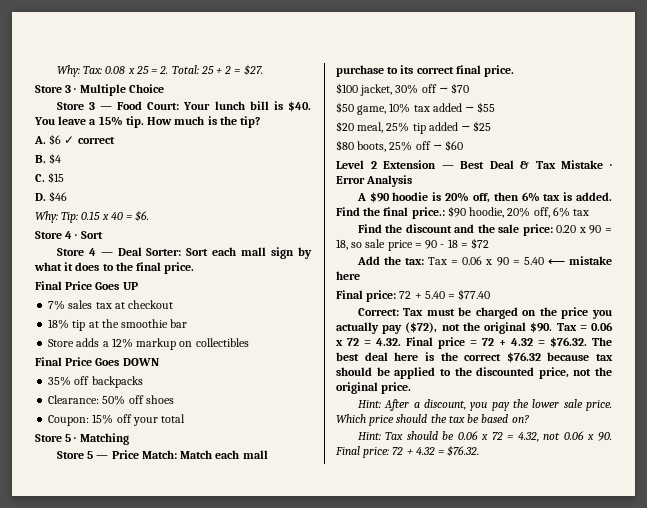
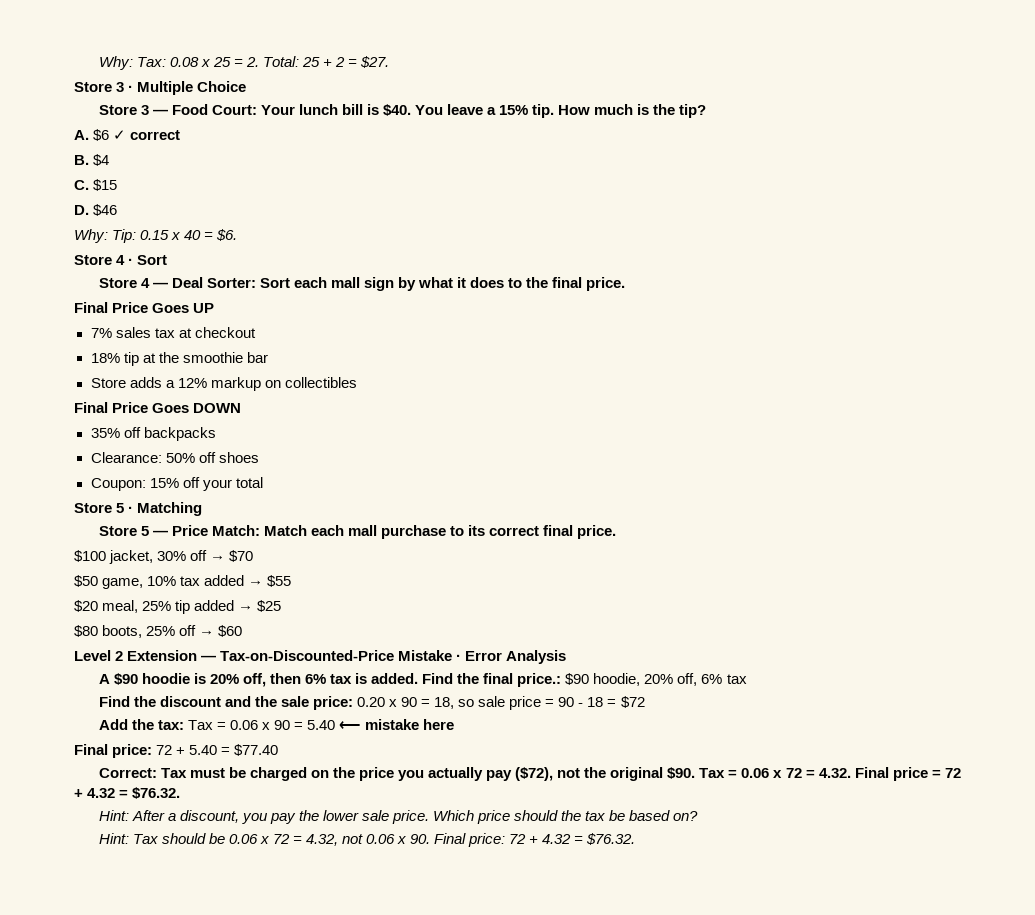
- Level 2 Extension — Best Deal & Tax Mistake · Error Analysis
+ Level 2 Extension — Tax-on-Discounted-Price Mistake · Error Analysis
- Tax = 0.06 x 72 = 4.32. Final price = 72 + 4.32 = $76.32. The best deal here is the correct $76.32 because tax should be applied to the discounted price, not the original price.
+ Tax = 0.06 x 72 = 4.32. Final price = 72 + 4.32 = $76.32.

